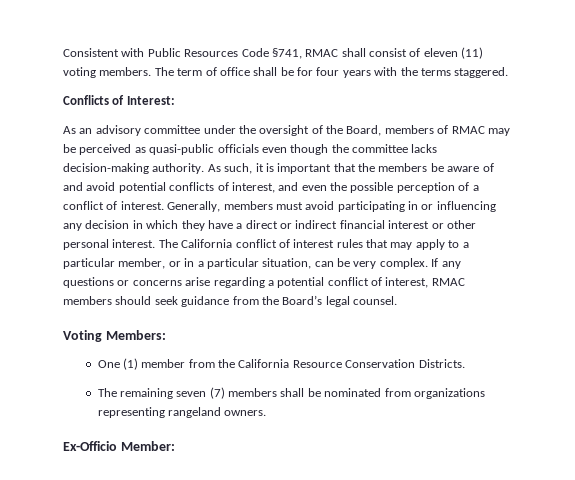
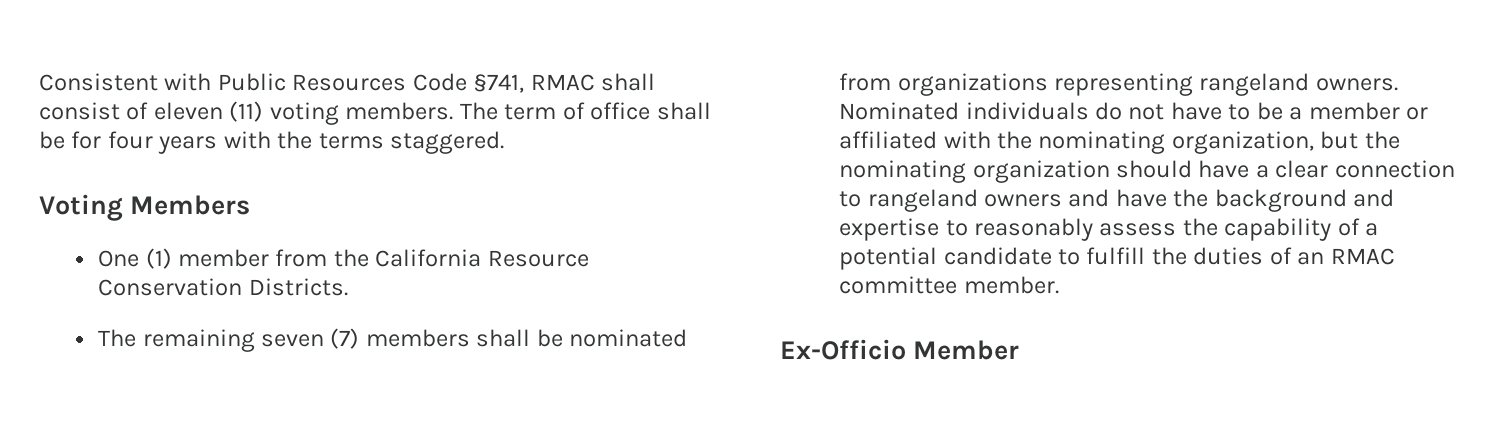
- Conflicts of Interest:
- As an advisory committee under the oversight of the Board, members of RMAC may be perceived as quasi-public officials even though the committee lacks decision-making authority. As such, it is important that the members be aware of and avoid potential conflicts of interest, and even the possible perception of a conflict of interest. Generally, members must avoid participating in or influencing any decision in which they have a direct or indirect financial interest or other personal interest. The California conflict of interest rules that may apply to a particular member, or in a particular situation, can be very complex. If any questions or concerns arise regarding a potential conflict of interest, RMAC members should seek guidance from the Board’s legal counsel.
- Voting Members:
+ Voting Members
+ Nominated individuals do not have to be a member or affiliated with the nominating organization, but the nominating organization should have a clear connection to rangeland owners and have the background and expertise to reasonably assess the capability of a potential candidate to fulfill the duties of an RMAC committee member.
- Ex-Officio Member:
+ Ex-Officio Member

